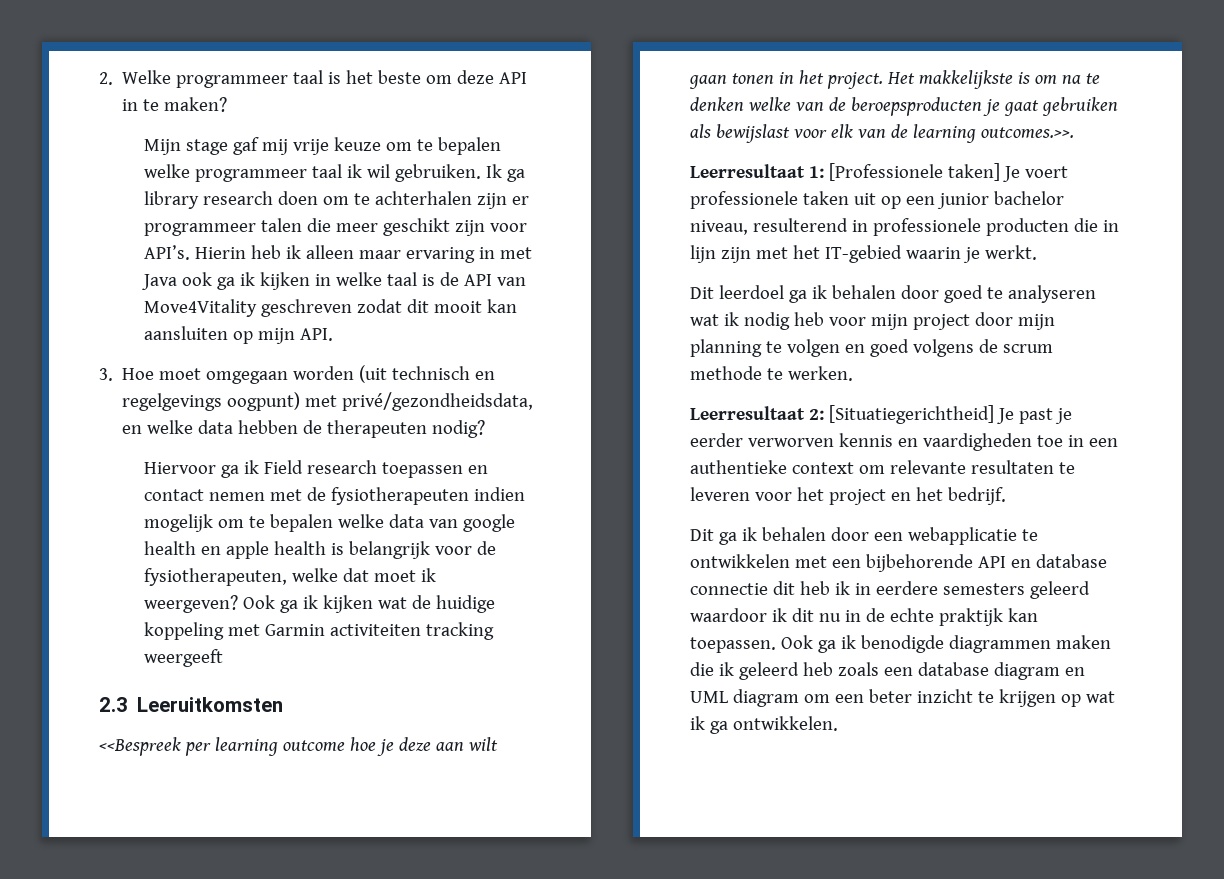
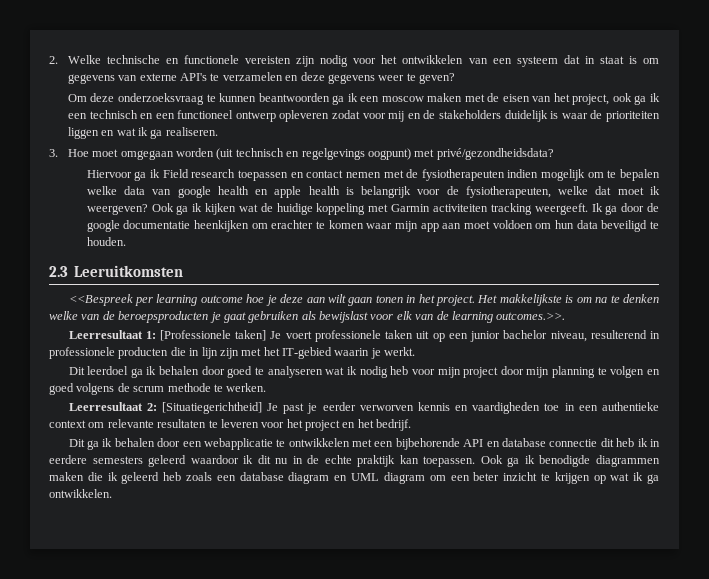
- 2. Welke programmeer taal is het beste om deze API in te maken?
- Mijn stage gaf mij vrije keuze om te bepalen welke programmeer taal ik wil gebruiken. Ik ga library research doen om te achterhalen zijn er programmeer talen die meer geschikt zijn voor API’s. Hierin heb ik alleen maar ervaring in met Java ook ga ik kijken in welke taal is de API van Move4Vitality geschreven zodat dit mooit kan aansluiten op mijn API.
+ 2. Welke technische en functionele vereisten zijn nodig voor het ontwikkelen van een systeem dat in staat is om gegevens van externe API's te verzamelen en deze gegevens weer te geven?
+ Om deze onderzoeksvraag te kunnen beantwoorden ga ik een moscow maken met de eisen van het project, ook ga ik een technisch en een functioneel ontwerp opleveren zodat voor mij en de stakeholders duidelijk is waar de prioriteiten liggen en wat ik ga realiseren.
- 3. Hoe moet omgegaan worden (uit technisch en regelgevings oogpunt) met privé/gezondheidsdata, en welke data hebben de therapeuten nodig?
+ 3. Hoe moet omgegaan worden (uit technisch en regelgevings oogpunt) met privé/gezondheidsdata?
- Ook ga ik kijken wat de huidige koppeling met Garmin activiteiten tracking weergeeft
+ Ook ga ik kijken wat de huidige koppeling met Garmin activiteiten tracking weergeeft. Ik ga door de google documentatie heenkijken om erachter te komen waar mijn app aan moet voldoen om hun data beveiligd te houden.

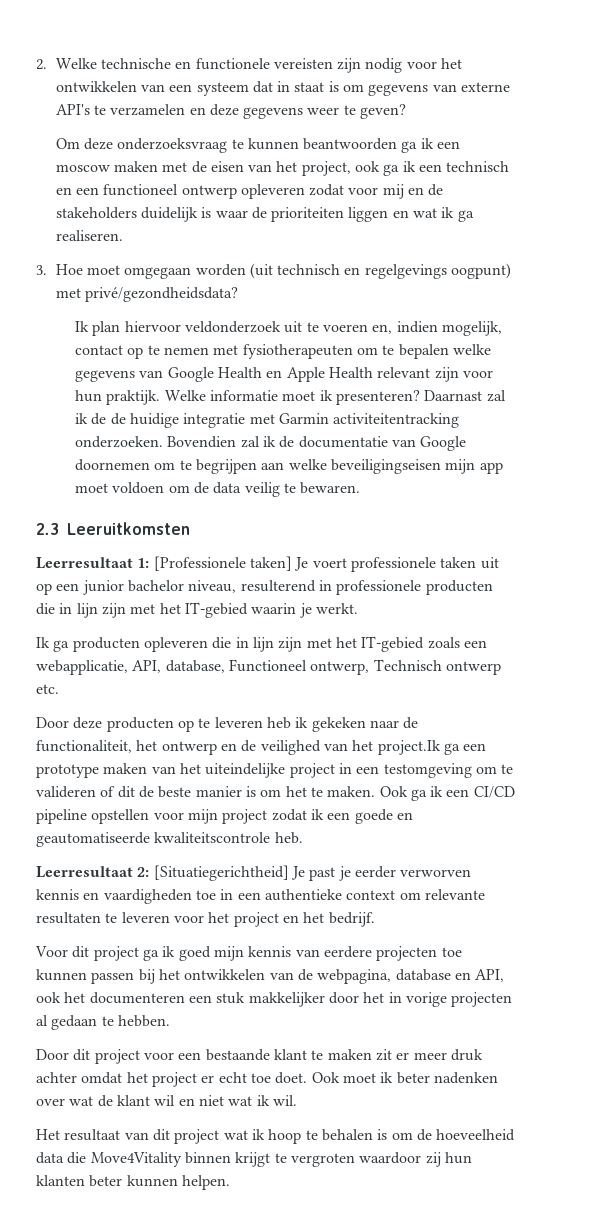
- Hiervoor ga ik Field research toepassen en contact nemen met de fysiotherapeuten indien mogelijk om te bepalen welke data van google health en apple health is belangrijk voor de fysiotherapeuten, welke dat moet ik weergeven? Ook ga ik kijken wat de huidige koppeling met Garmin activiteiten tracking weergeeft. Ik ga door de google documentatie heenkijken om erachter te komen waar mijn app aan moet voldoen om hun data beveiligd te houden.
+ Ik plan hiervoor veldonderzoek uit te voeren en, indien mogelijk, contact op te nemen met fysiotherapeuten om te bepalen welke gegevens van Google Health en Apple Health relevant zijn voor hun praktijk. Welke informatie moet ik presenteren? Daarnast zal ik de de huidige integratie met Garmin activiteitentracking onderzoeken. Bovendien zal ik de documentatie van Google doornemen om te begrijpen aan welke beveiligingseisen mijn app moet voldoen om de data veilig te bewaren.
  2.3 Leeruitkomsten
- <<Bespreek per learning outcome hoe je deze aan wilt gaan tonen in het project. Het makkelijkste is om na te denken welke van de beroepsproducten je gaat gebruiken als bewijslast voor elk van de learning outcomes.>>.
- Dit leerdoel ga ik behalen door goed te analyseren wat ik nodig heb voor mijn project door mijn planning te volgen en goed volgens de scrum methode te werken.
+ Ik ga producten opleveren die in lijn zijn met het IT-gebied zoals een webapplicatie, API, database, Functioneel ontwerp, Technisch ontwerp etc.
+ Door deze producten op te leveren heb ik gekeken naar de functionaliteit, het ontwerp en de veilighed van het project.Ik ga een prototype maken van het uiteindelijke project in een testomgeving om te valideren of dit de beste manier is om het te maken. Ook ga ik een CI/CD pipeline opstellen voor mijn project zodat ik een goede en geautomatiseerde kwaliteitscontrole heb.
- Dit ga ik behalen door een webapplicatie te ontwikkelen met een bijbehorende API en database connectie dit heb ik in eerdere semesters geleerd waardoor ik dit nu in de echte praktijk kan toepassen. Ook ga ik benodigde diagrammen maken die ik geleerd heb zoals een database diagram en UML diagram om een beter inzicht te krijgen op wat ik ga ontwikkelen.
+ Voor dit project ga ik goed mijn kennis van eerdere projecten toe kunnen passen bij het ontwikkelen van de webpagina, database en API, ook het documenteren een stuk makkelijker door het in vorige projecten al gedaan te hebben.
+ Door dit project voor een bestaande klant te maken zit er meer druk achter omdat het project er echt toe doet. Ook moet ik beter nadenken over wat de klant wil en niet wat ik wil.
+ Het resultaat van dit project wat ik hoop te behalen is om de hoeveelheid data die Move4Vitality binnen krijgt te vergroten waardoor zij hun klanten beter kunnen helpen.

